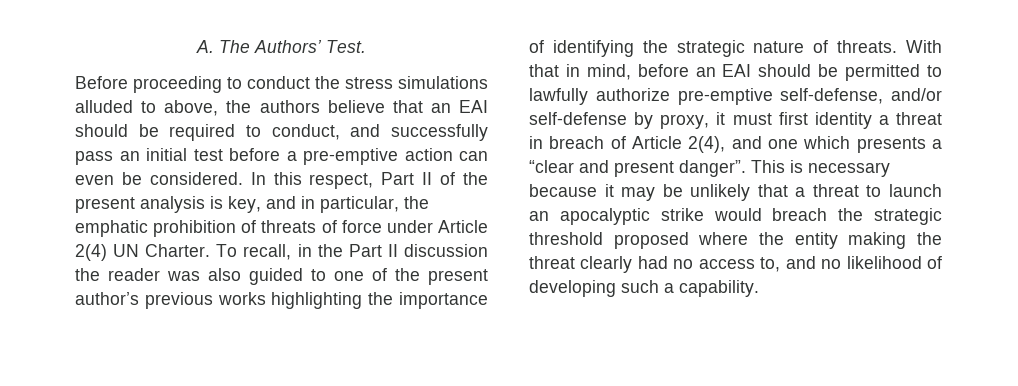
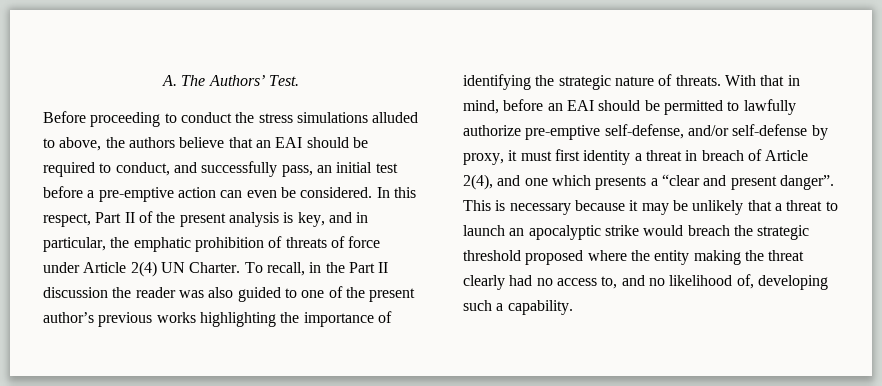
- Before proceeding to conduct the stress simulations alluded to above, the authors believe that an EAI should be required to conduct, and successfully pass an initial test before a pre-emptive action can even be considered.
+ Before proceeding to conduct the stress simulations alluded to above, the authors believe that an EAI should be required to conduct, and successfully pass, an initial test before a pre-emptive action can even be considered.
- This is necessary because it may be unlikely that a threat to launch an apocalyptic strike would breach the strategic threshold proposed where the entity making the threat clearly had no access to, and no likelihood of developing such a capability.
+ This is necessary because it may be unlikely that a threat to launch an apocalyptic strike would breach the strategic threshold proposed where the entity making the threat clearly had no access to, and no likelihood of, developing such a capability.

